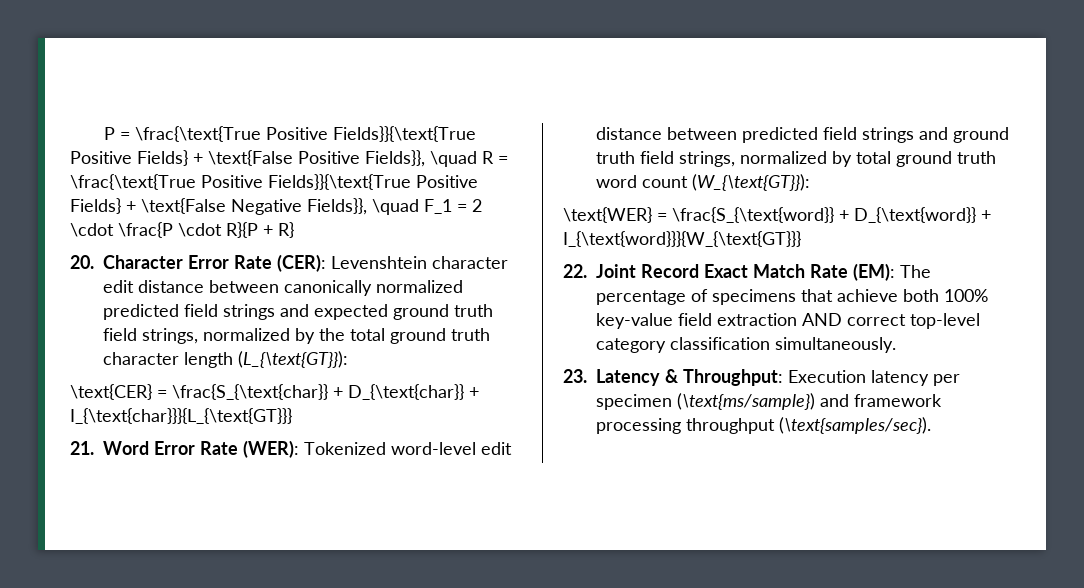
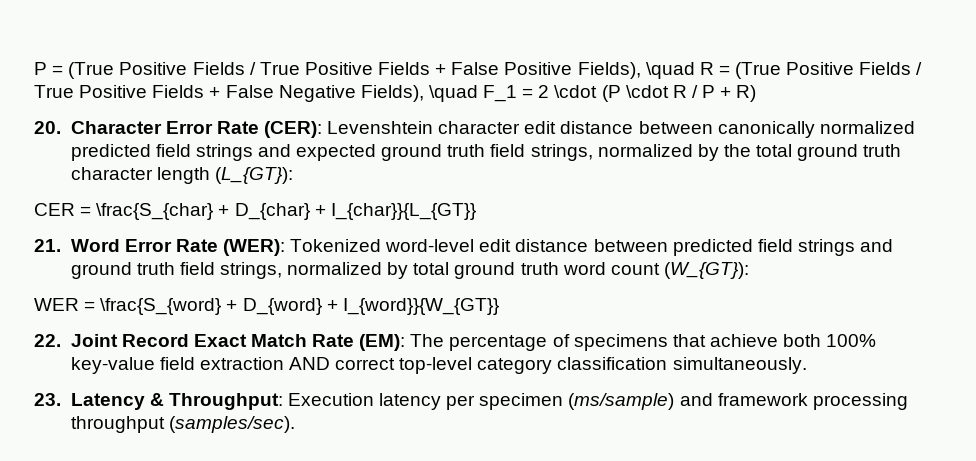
- P = \frac{\text{True Positive Fields}}{\text{True Positive Fields} + \text{False Positive Fields}}, \quad R = \frac{\text{True Positive Fields}}{\text{True Positive Fields} + \text{False Negative Fields}}, \quad F_1 = 2 \cdot \frac{P \cdot R}{P + R}
+ P = (True Positive Fields / True Positive Fields + False Positive Fields), \quad R = (True Positive Fields / True Positive Fields + False Negative Fields), \quad F_1 = 2 \cdot (P \cdot R / P + R)
- 20. Character Error Rate (CER): Levenshtein character edit distance between canonically normalized predicted field strings and expected ground truth field strings, normalized by the total ground truth character length (L_{\text{GT}}):
- \text{CER} = \frac{S_{\text{char}} + D_{\text{char}} + I_{\text{char}}}{L_{\text{GT}}}
+ 20. Character Error Rate (CER): Levenshtein character edit distance between canonically normalized predicted field strings and expected ground truth field strings, normalized by the total ground truth character length (L_{GT}):
+ CER = \frac{S_{char} + D_{char} + I_{char}}{L_{GT}}
- 21. Word Error Rate (WER): Tokenized word-level edit distance between predicted field strings and ground truth field strings, normalized by total ground truth word count (W_{\text{GT}}):
- \text{WER} = \frac{S_{\text{word}} + D_{\text{word}} + I_{\text{word}}}{W_{\text{GT}}}
+ 21. Word Error Rate (WER): Tokenized word-level edit distance between predicted field strings and ground truth field strings, normalized by total ground truth word count (W_{GT}):
+ WER = \frac{S_{word} + D_{word} + I_{word}}{W_{GT}}
- 23. Latency & Throughput: Execution latency per specimen (\text{ms/sample}) and framework processing throughput (\text{samples/sec}).
+ 23. Latency & Throughput: Execution latency per specimen (ms/sample) and framework processing throughput (samples/sec).

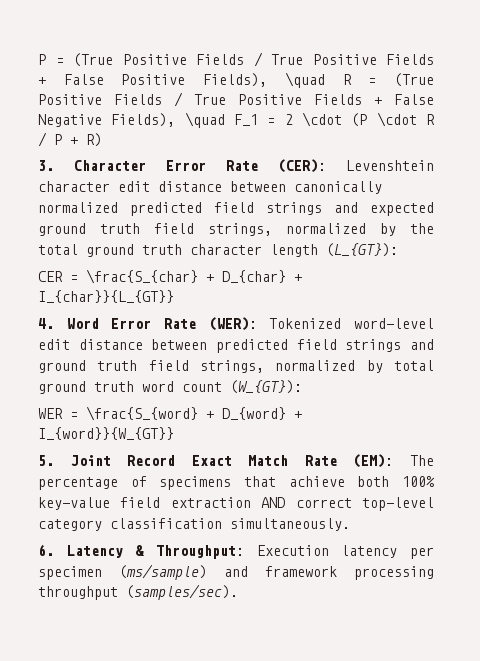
- 20. Character Error Rate (CER): Levenshtein character edit distance between canonically normalized predicted field strings and expected ground truth field strings, normalized by the total ground truth character length (L_{GT}):
+ 3. Character Error Rate (CER): Levenshtein character edit distance between canonically normalized predicted field strings and expected ground truth field strings, normalized by the total ground truth character length (L_{GT}):
- 21. Word Error Rate (WER): Tokenized word-level edit distance between predicted field strings and ground truth field strings, normalized by total ground truth word count (W_{GT}):
+ 4. Word Error Rate (WER): Tokenized word-level edit distance between predicted field strings and ground truth field strings, normalized by total ground truth word count (W_{GT}):
- 22. Joint Record Exact Match Rate (EM): The percentage of specimens that achieve both 100% key-value field extraction AND correct top-level category classification simultaneously.
+ 5. Joint Record Exact Match Rate (EM): The percentage of specimens that achieve both 100% key-value field extraction AND correct top-level category classification simultaneously.
- 23. Latency & Throughput: Execution latency per specimen (ms/sample) and framework processing throughput (samples/sec).
+ 6. Latency & Throughput: Execution latency per specimen (ms/sample) and framework processing throughput (samples/sec).

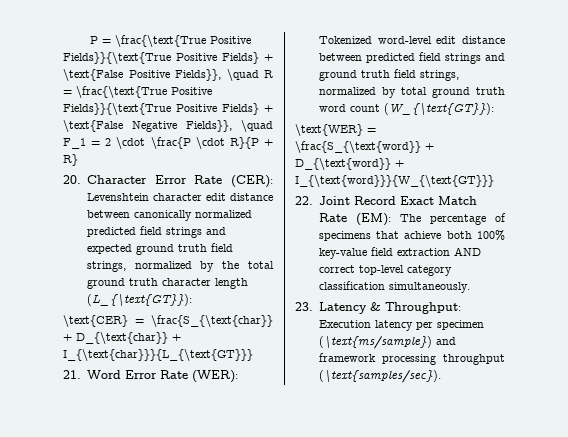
- P = (True Positive Fields / True Positive Fields + False Positive Fields), \quad R = (True Positive Fields / True Positive Fields + False Negative Fields), \quad F_1 = 2 \cdot (P \cdot R / P + R)
- 3. Character Error Rate (CER):
+ P = \frac{\text{True Positive Fields}}{\text{True Positive Fields} + \text{False Positive Fields}}, \quad R = \frac{\text{True Positive Fields}}{\text{True Positive Fields} + \text{False Negative Fields}}, \quad F_1 = 2 \cdot \frac{P \cdot R}{P + R}
+ 20. Character Error Rate (CER):
- Levenshtein character edit distance between canonically normalized predicted field strings and expected ground truth field strings, normalized by the total ground truth character length (L_{GT}):
- CER = \frac{S_{char} + D_{char} + I_{char}}{L_{GT}}
- 4. Word Error Rate (WER):
+ Levenshtein character edit distance between canonically normalized predicted field strings and expected ground truth field strings, normalized by the total ground truth character length (L_{\text{GT}}):
+ \text{CER} = \frac{S_{\text{char}} + D_{\text{char}} + I_{\text{char}}}{L_{\text{GT}}}
+ 21. Word Error Rate (WER):
- Tokenized word-level edit distance between predicted field strings and ground truth field strings, normalized by total ground truth word count (W_{GT}):
- WER = \frac{S_{word} + D_{word} + I_{word}}{W_{GT}}
- 5. Joint Record Exact Match Rate (EM):
+ Tokenized word-level edit distance between predicted field strings and ground truth field strings, normalized by total ground truth word count (W_{\text{GT}}):
+ \text{WER} = \frac{S_{\text{word}} + D_{\text{word}} + I_{\text{word}}}{W_{\text{GT}}}
+ 22. Joint Record Exact Match Rate (EM):
- 6. Latency & Throughput: Execution latency per specimen (ms/sample) and framework processing throughput (samples/sec).
+ 23. Latency & Throughput: Execution latency per specimen (\text{ms/sample}) and framework processing throughput (\text{samples/sec}).

